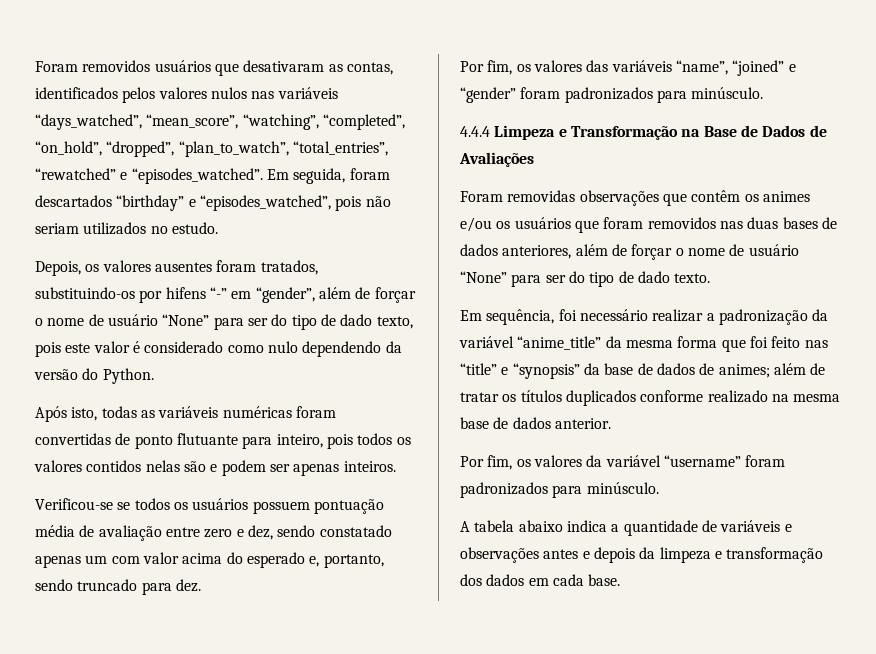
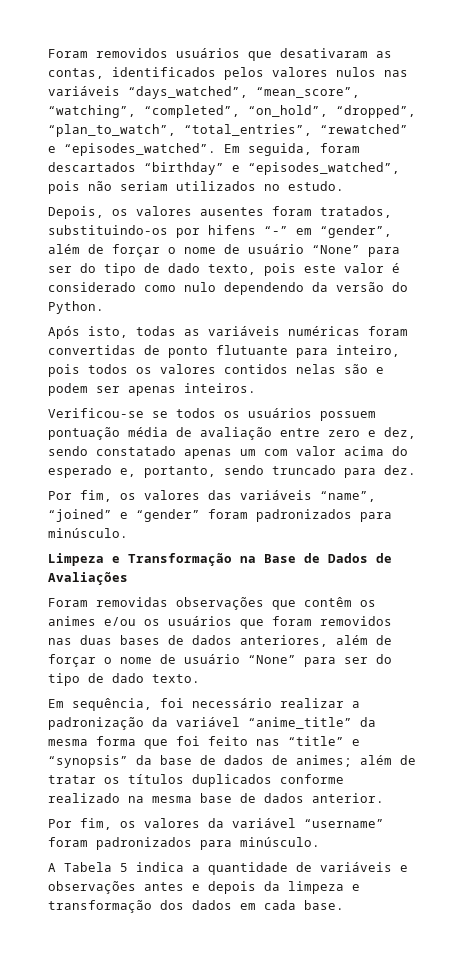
- 4.4.4 Limpeza e Transformação na Base de Dados de Avaliações
+ Limpeza e Transformação na Base de Dados de Avaliações
- A tabela abaixo indica a quantidade de variáveis e observações antes e depois da limpeza e transformação dos dados em cada base.
+ A Tabela 5 indica a quantidade de variáveis e observações antes e depois da limpeza e transformação dos dados em cada base.

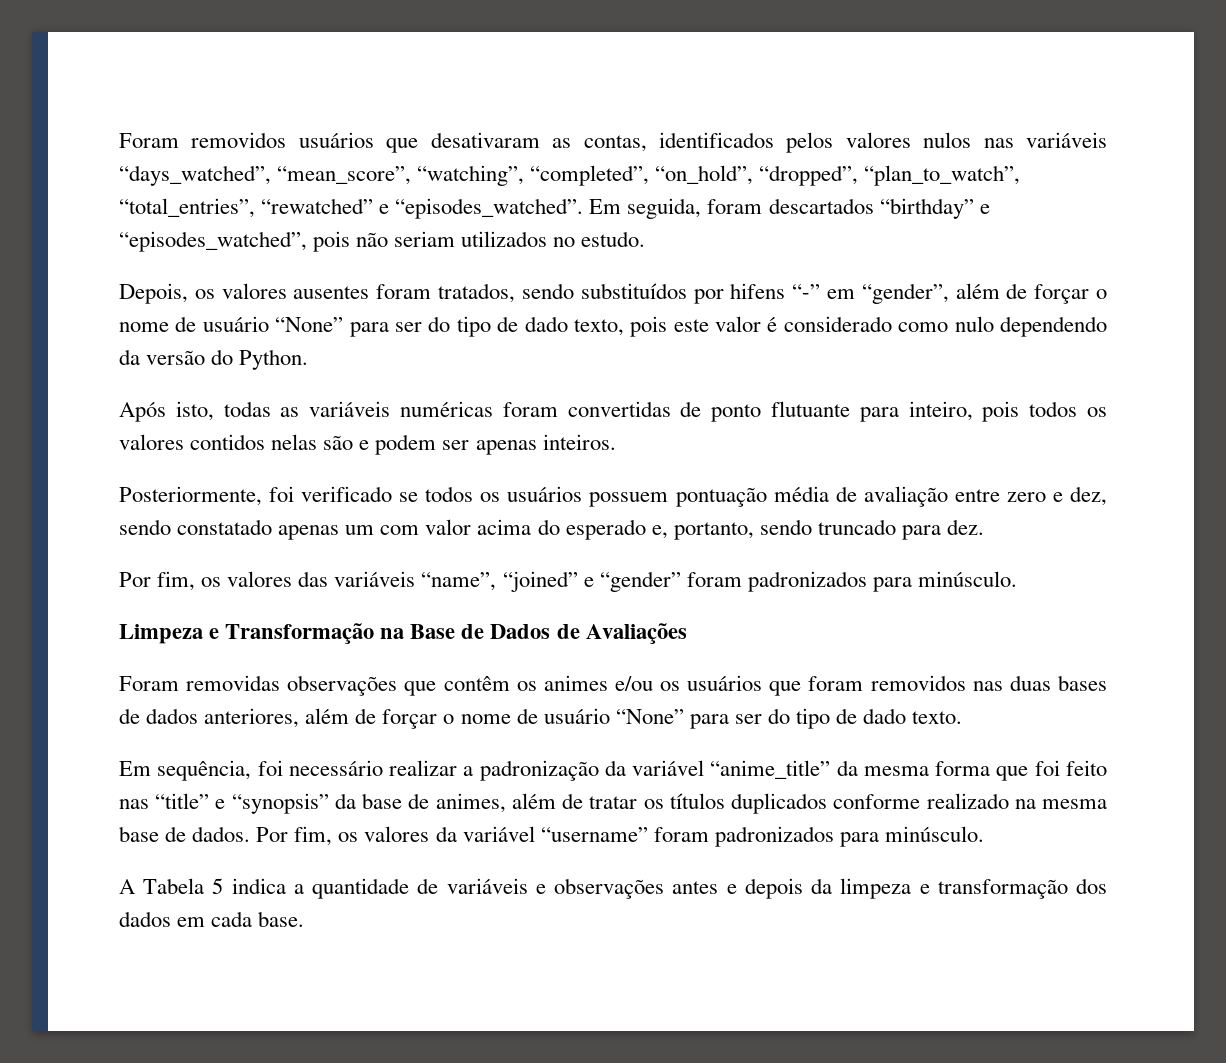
- Depois, os valores ausentes foram tratados, substituindo-os por hifens “-” em “gender”, além de forçar o nome de usuário “None” para ser do tipo de dado texto, pois este valor é considerado como nulo dependendo da versão do Python.
+ Depois, os valores ausentes foram tratados, sendo substituídos por hifens “-” em “gender”, além de forçar o nome de usuário “None” para ser do tipo de dado texto, pois este valor é considerado como nulo dependendo da versão do Python.
- Verificou-se se todos os usuários possuem pontuação média de avaliação entre zero e dez, sendo constatado apenas um com valor acima do esperado e, portanto, sendo truncado para dez.
+ Posteriormente, foi verificado se todos os usuários possuem pontuação média de avaliação entre zero e dez, sendo constatado apenas um com valor acima do esperado e, portanto, sendo truncado para dez.
- Em sequência, foi necessário realizar a padronização da variável “anime_title” da mesma forma que foi feito nas “title” e “synopsis” da base de dados de animes; além de tratar os títulos duplicados conforme realizado na mesma base de dados anterior.
- Por fim, os valores da variável “username” foram padronizados para minúsculo.
+ Em sequência, foi necessário realizar a padronização da variável “anime_title” da mesma forma que foi feito nas “title” e “synopsis” da base de animes, além de tratar os títulos duplicados conforme realizado na mesma base de dados. Por fim, os valores da variável “username” foram padronizados para minúsculo.

